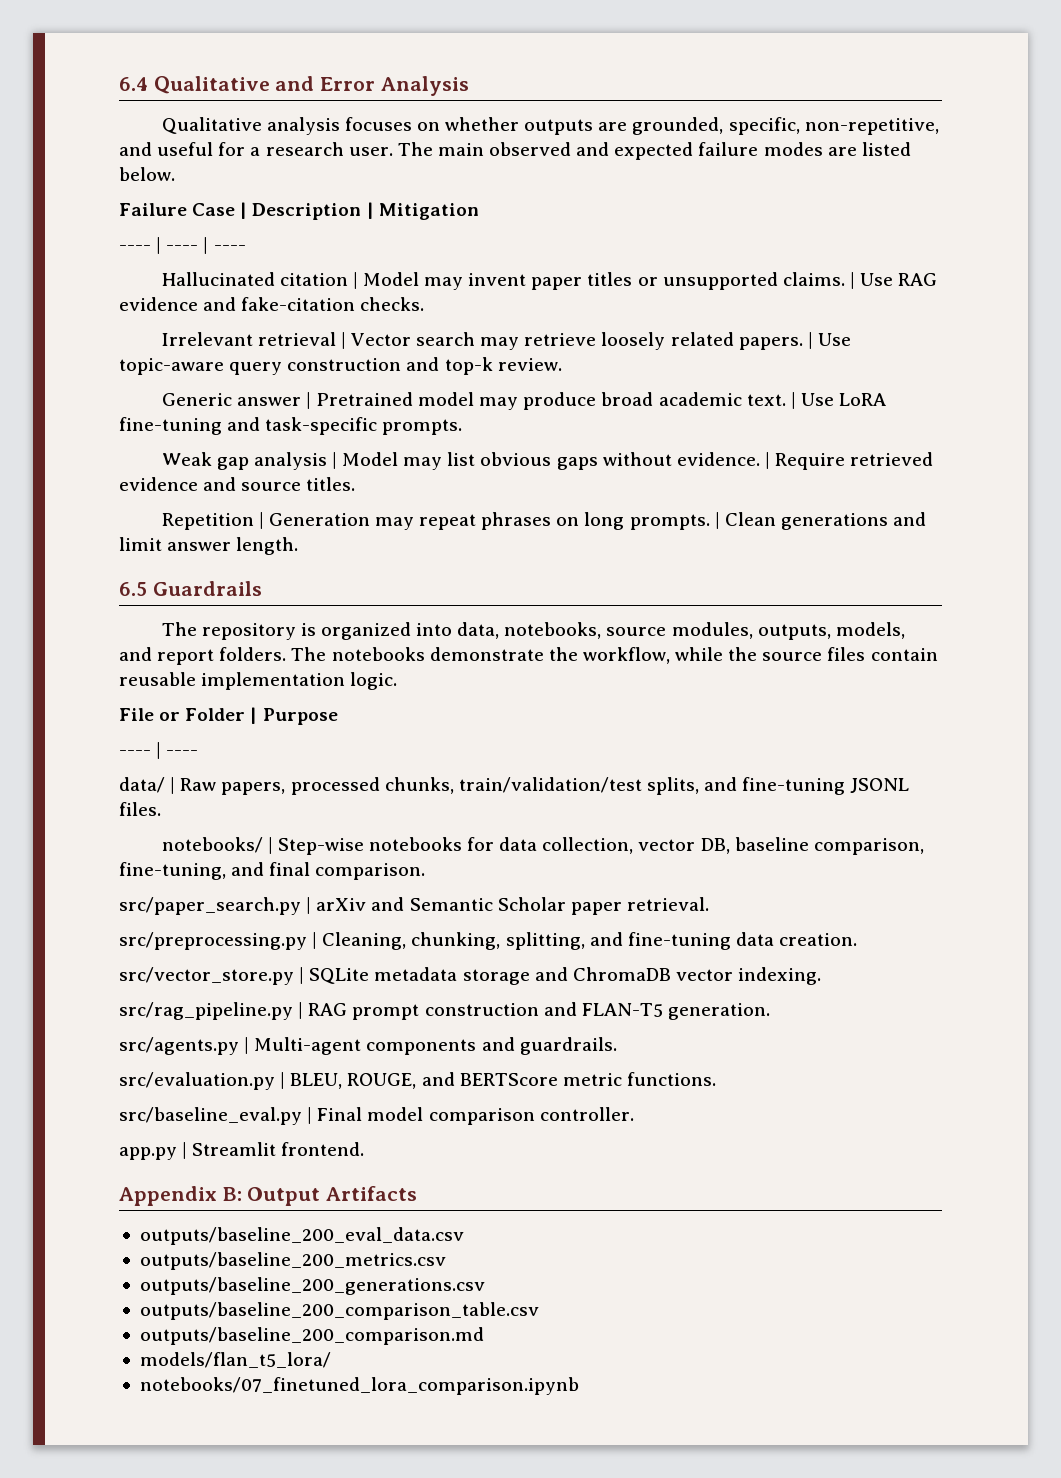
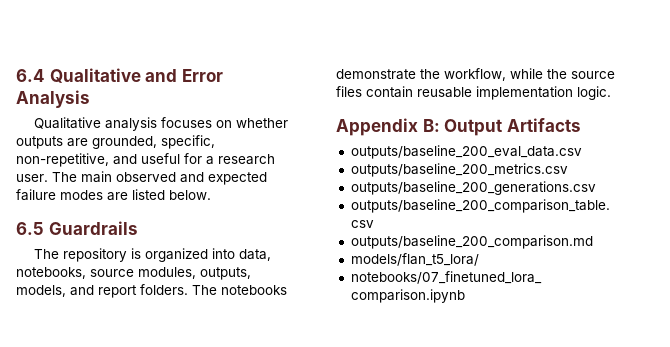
- Failure Case | Description | Mitigation
- ---- | ---- | ----
- Hallucinated citation | Model may invent paper titles or unsupported claims. | Use RAG evidence and fake-citation checks.
- Irrelevant retrieval | Vector search may retrieve loosely related papers. | Use topic-aware query construction and top-k review.
- Generic answer | Pretrained model may produce broad academic text. | Use LoRA fine-tuning and task-specific prompts.
- Weak gap analysis | Model may list obvious gaps without evidence. | Require retrieved evidence and source titles.
- Repetition | Generation may repeat phrases on long prompts. | Clean generations and limit answer length.
- File or Folder | Purpose
- ---- | ----
- data/ | Raw papers, processed chunks, train/validation/test splits, and fine-tuning JSONL files.
- notebooks/ | Step-wise notebooks for data collection, vector DB, baseline comparison, fine-tuning, and final comparison.
- src/paper_search.py | arXiv and Semantic Scholar paper retrieval.
- src/preprocessing.py | Cleaning, chunking, splitting, and fine-tuning data creation.
- src/vector_store.py | SQLite metadata storage and ChromaDB vector indexing.
- src/rag_pipeline.py | RAG prompt construction and FLAN-T5 generation.
- src/agents.py | Multi-agent components and guardrails.
- src/evaluation.py | BLEU, ROUGE, and BERTScore metric functions.
- src/baseline_eval.py | Final model comparison controller.
- app.py | Streamlit frontend.

